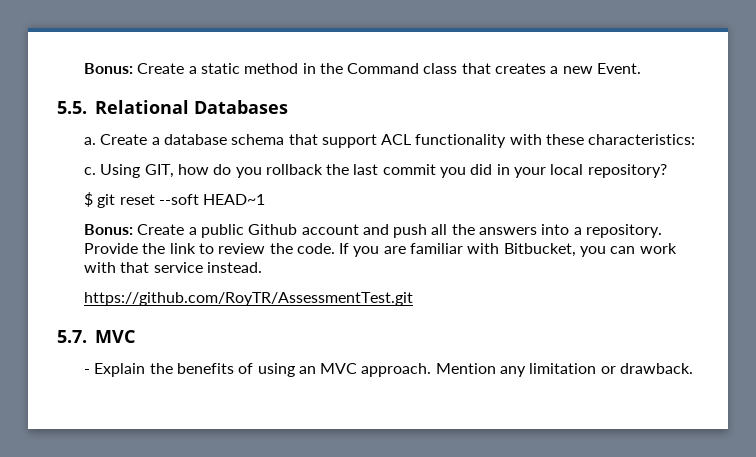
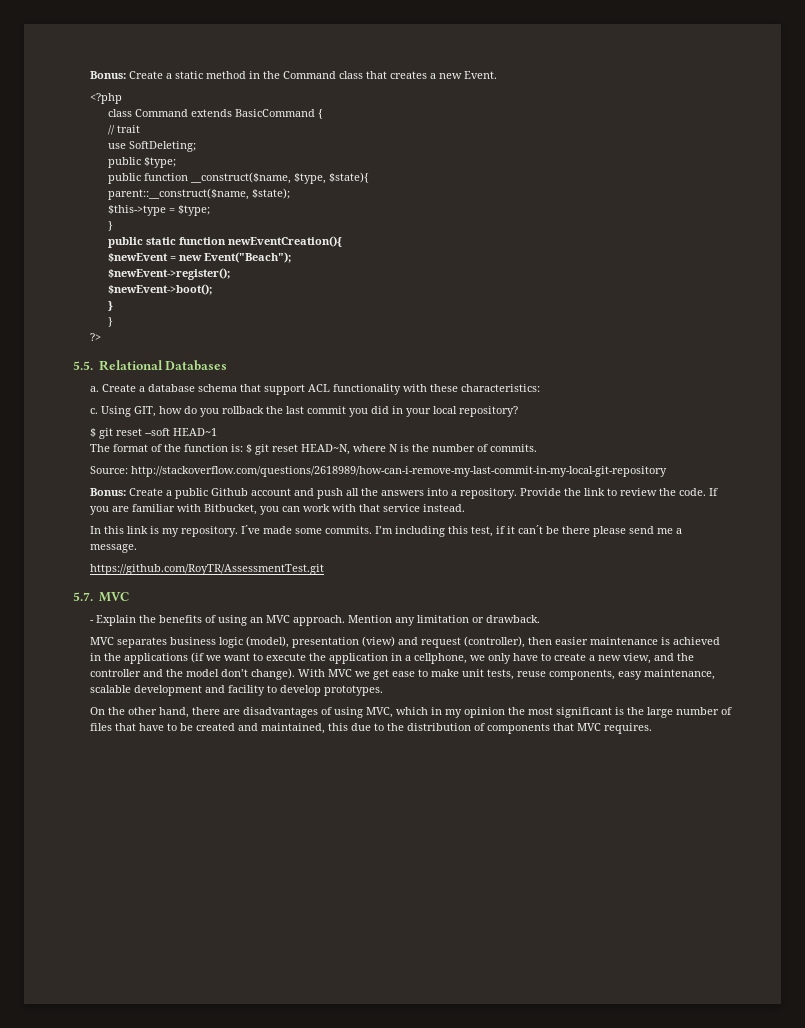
+ <?php
+ class Command extends BasicCommand {
+ // trait
+ use SoftDeleting;
+ public $type;
+ public function __construct($name, $type, $state){
+ parent::__construct($name, $state);
+ $this->type = $type;
+ }
+ public static function newEventCreation(){
+ $newEvent = new Event("Beach");
+ $newEvent->register();
+ $newEvent->boot();
+ }
+ }
+ ?>
+ The format of the function is: $ git reset HEAD~N, where N is the number of commits.
+ Source: http://stackoverflow.com/questions/2618989/how-can-i-remove-my-last-commit-in-my-local-git-repository
+ In this link is my repository. I´ve made some commits. I’m including this test, if it can´t be there please send me a message.
+ MVC separates business logic (model), presentation (view) and request (controller), then easier maintenance is achieved in the applications (if we want to execute the application in a cellphone, we only have to create a new view, and the controller and the model don’t change). With MVC we get ease to make unit tests, reuse components, easy maintenance, scalable development and facility to develop prototypes.
+ On the other hand, there are disadvantages of using MVC, which in my opinion the most significant is the large number of files that have to be created and maintained, this due to the distribution of components that MVC requires.

